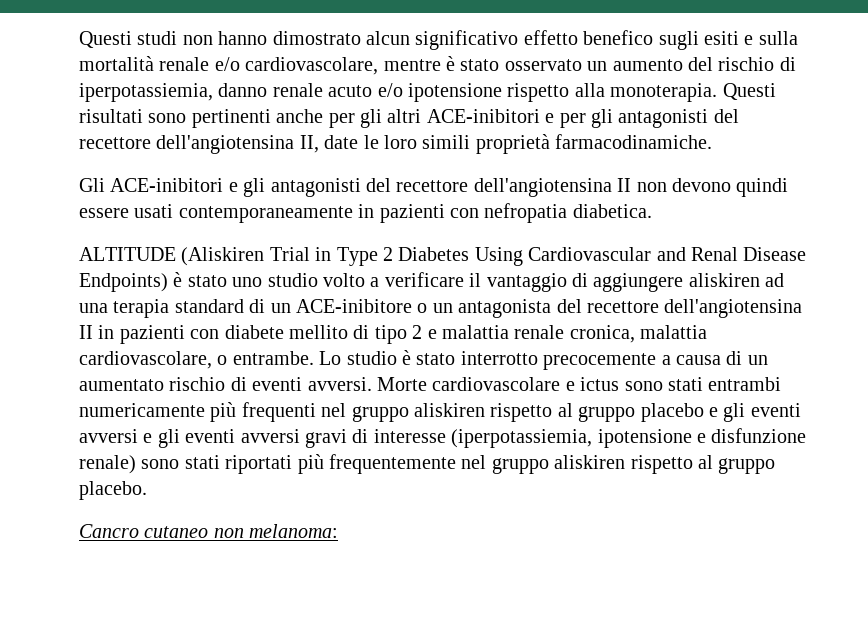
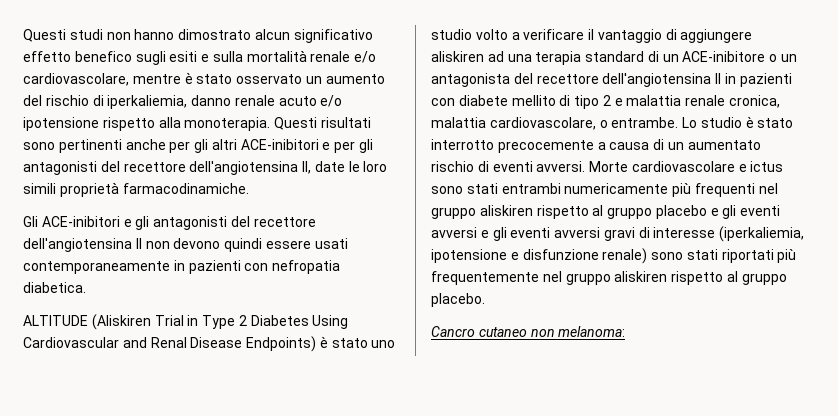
- Questi studi non hanno dimostrato alcun significativo effetto benefico sugli esiti e sulla mortalità renale e/o cardiovascolare, mentre è stato osservato un aumento del rischio di iperpotassiemia, danno renale acuto e/o ipotensione rispetto alla monoterapia.
+ Questi studi non hanno dimostrato alcun significativo effetto benefico sugli esiti e sulla mortalità renale e/o cardiovascolare, mentre è stato osservato un aumento del rischio di iperkaliemia, danno renale acuto e/o ipotensione rispetto alla monoterapia.
- Morte cardiovascolare e ictus sono stati entrambi numericamente più frequenti nel gruppo aliskiren rispetto al gruppo placebo e gli eventi avversi e gli eventi avversi gravi di interesse (iperpotassiemia, ipotensione e disfunzione renale) sono stati riportati più frequentemente nel gruppo aliskiren rispetto al gruppo placebo.
+ Morte cardiovascolare e ictus sono stati entrambi numericamente più frequenti nel gruppo aliskiren rispetto al gruppo placebo e gli eventi avversi e gli eventi avversi gravi di interesse (iperkaliemia, ipotensione e disfunzione renale) sono stati riportati più frequentemente nel gruppo aliskiren rispetto al gruppo placebo.

